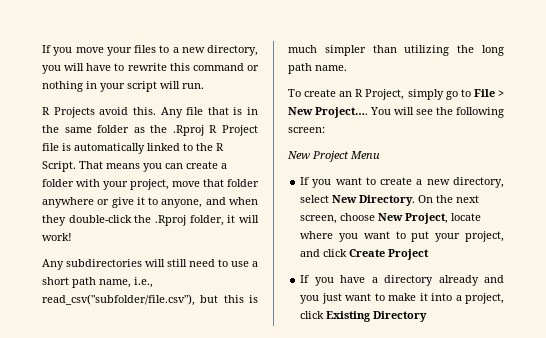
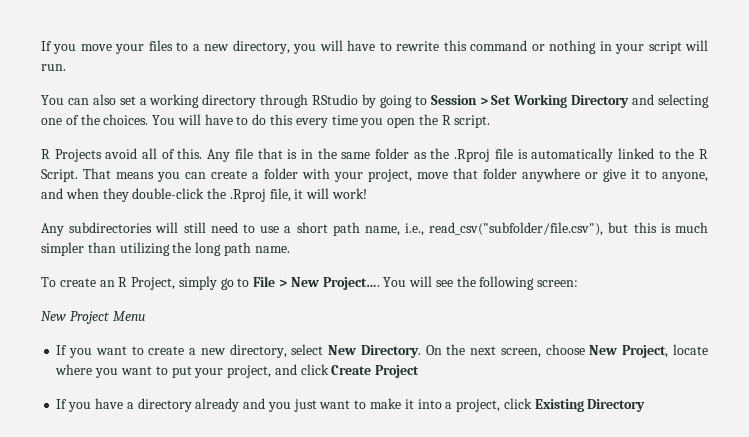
+ You can also set a working directory through RStudio by going to Session > Set Working Directory and selecting one of the choices. You will have to do this every time you open the R script.
- R Projects avoid this.
+ R Projects avoid all of this.
- Any file that is in the same folder as the .Rproj R Project file is automatically linked to the R Script.
+ Any file that is in the same folder as the .Rproj file is automatically linked to the R Script.
- That means you can create a folder with your project, move that folder anywhere or give it to anyone, and when they double-click the .Rproj folder, it will work!
+ That means you can create a folder with your project, move that folder anywhere or give it to anyone, and when they double-click the .Rproj file, it will work!

